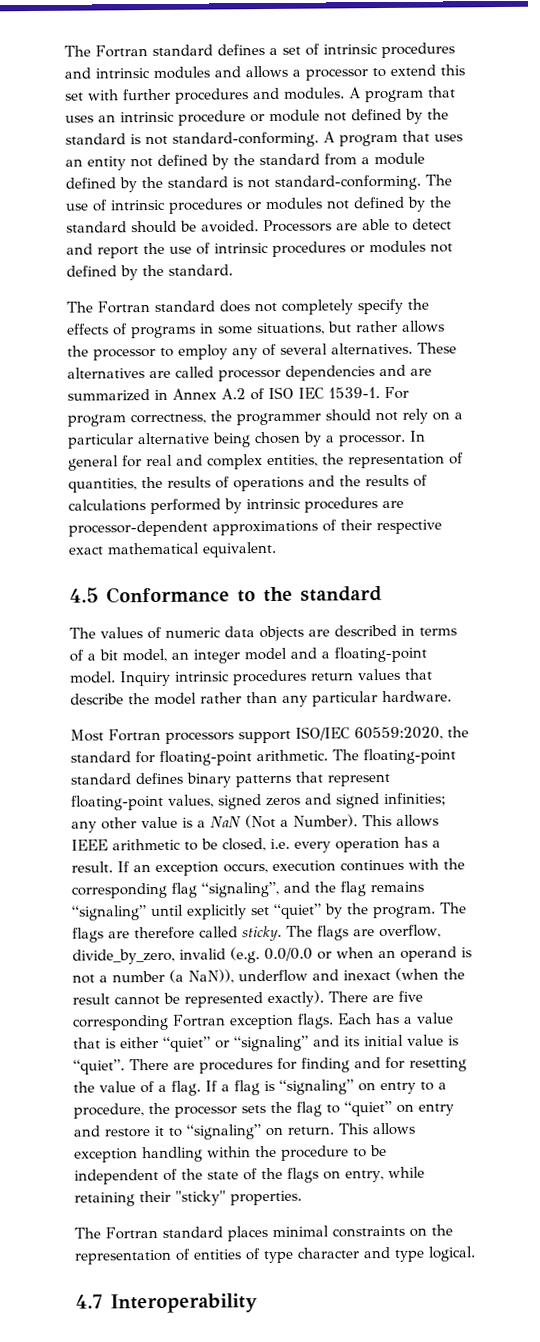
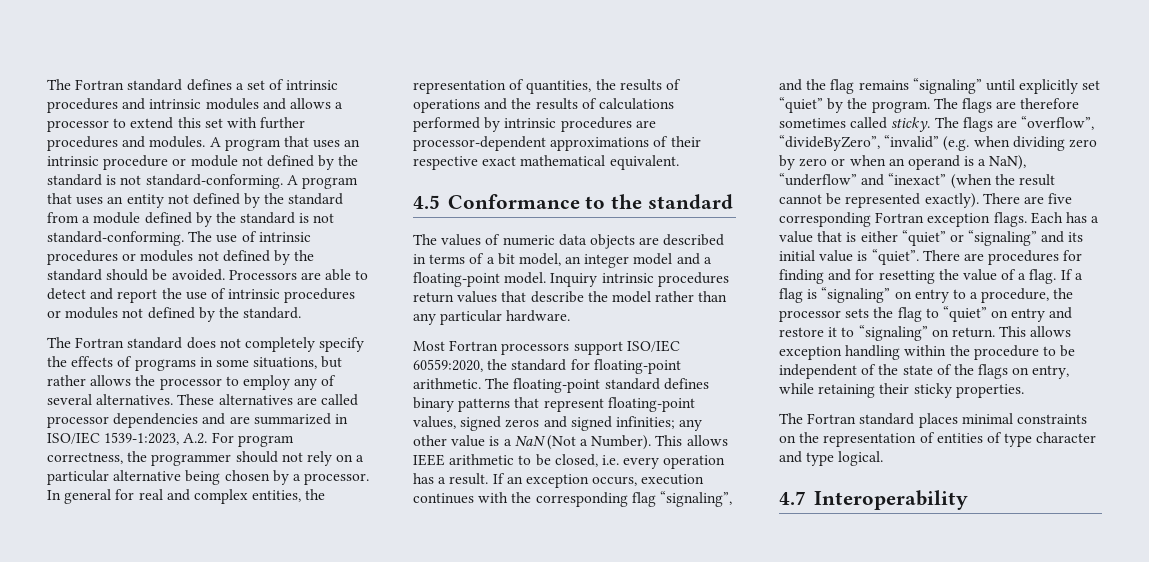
- These alternatives are called processor dependencies and are summarized in Annex A.2 of ISO IEC 1539-1. For program correctness, the programmer should not rely on a particular alternative being chosen by a processor.
+ These alternatives are called processor dependencies and are summarized in ISO/IEC 1539-1:2023, A.2. For program correctness, the programmer should not rely on a particular alternative being chosen by a processor.
- The flags are therefore called sticky.
+ The flags are therefore sometimes called sticky.
- The flags are overflow, divide_by_zero, invalid (e.g. 0.0/0.0 or when an operand is not a number (a NaN)), underflow and inexact (when the result cannot be represented exactly).
+ The flags are “overflow”, “divideByZero”, “invalid” (e.g. when dividing zero by zero or when an operand is a NaN), “underflow” and “inexact” (when the result cannot be represented exactly).
- This allows exception handling within the procedure to be independent of the state of the flags on entry, while retaining their "sticky" properties.
+ This allows exception handling within the procedure to be independent of the state of the flags on entry, while retaining their sticky properties.

